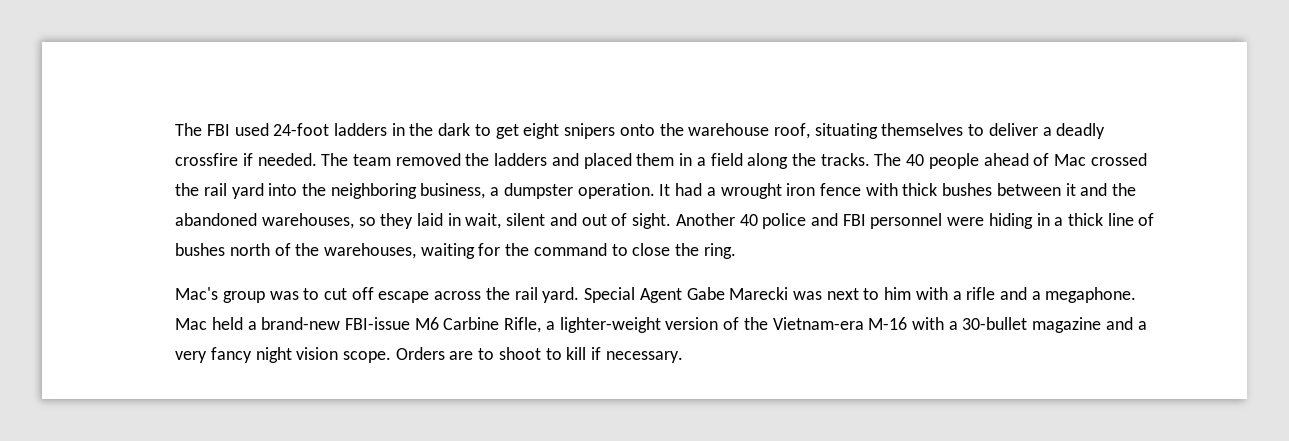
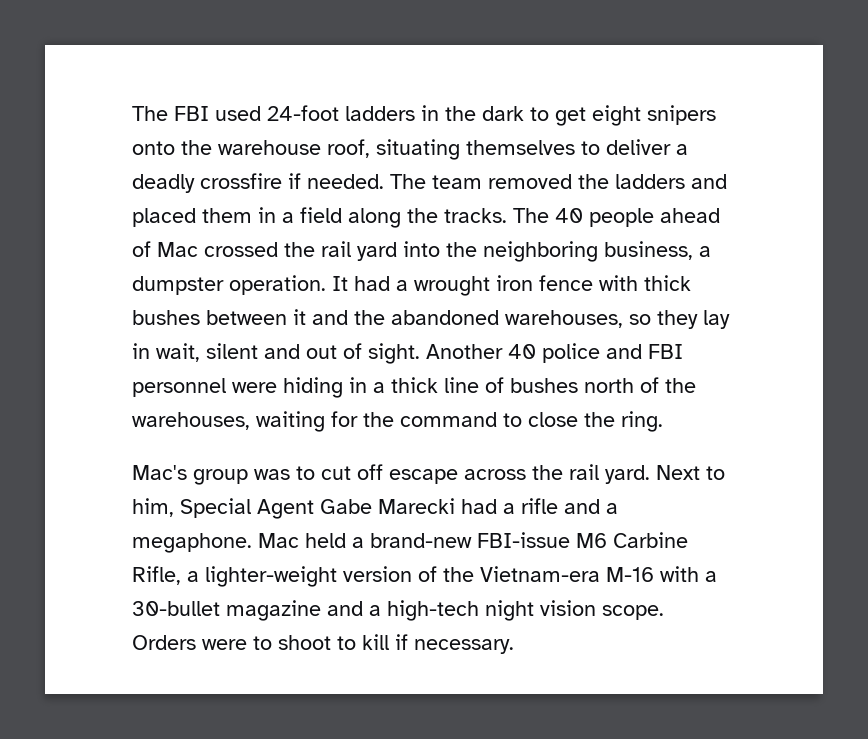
- It had a wrought iron fence with thick bushes between it and the abandoned warehouses, so they laid in wait, silent and out of sight.
+ It had a wrought iron fence with thick bushes between it and the abandoned warehouses, so they lay in wait, silent and out of sight.
- Special Agent Gabe Marecki was next to him with a rifle and a megaphone.
+ Next to him, Special Agent Gabe Marecki had a rifle and a megaphone.
- Mac held a brand-new FBI-issue M6 Carbine Rifle, a lighter-weight version of the Vietnam-era M-16 with a 30-bullet magazine and a very fancy night vision scope.
+ Mac held a brand-new FBI-issue M6 Carbine Rifle, a lighter-weight version of the Vietnam-era M-16 with a 30-bullet magazine and a high-tech night vision scope.
- Orders are to shoot to kill if necessary.
+ Orders were to shoot to kill if necessary.

